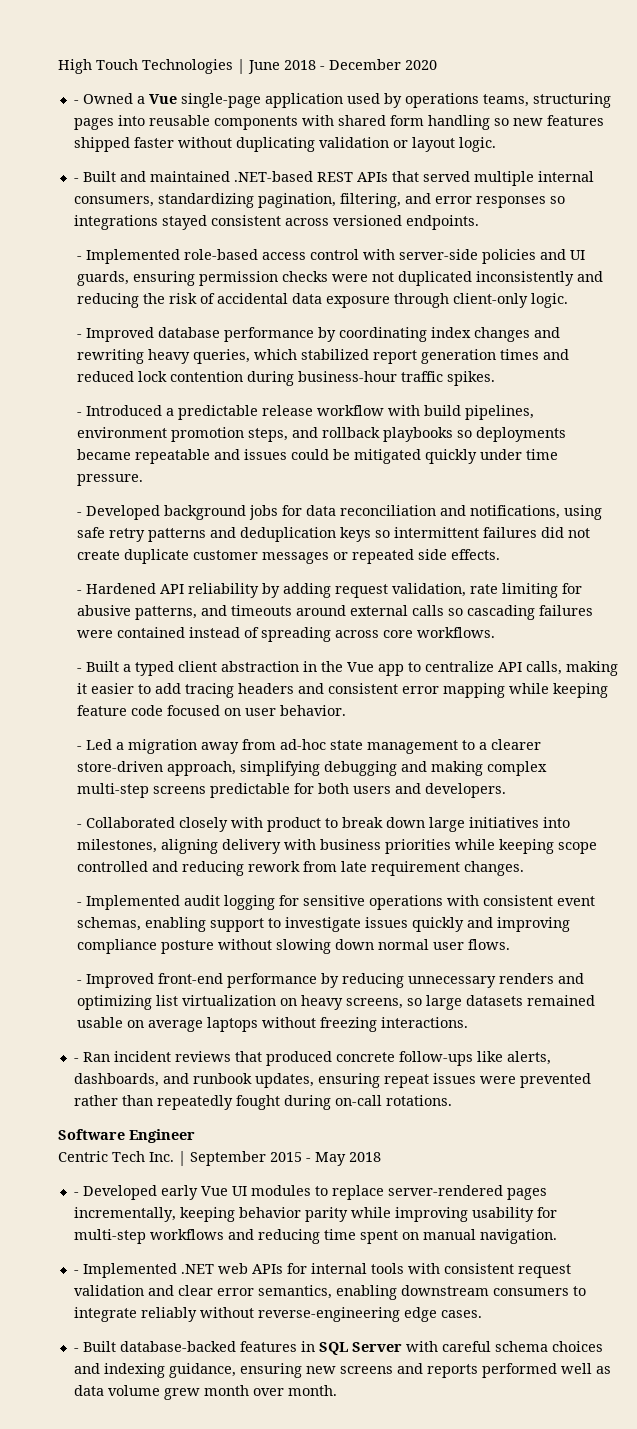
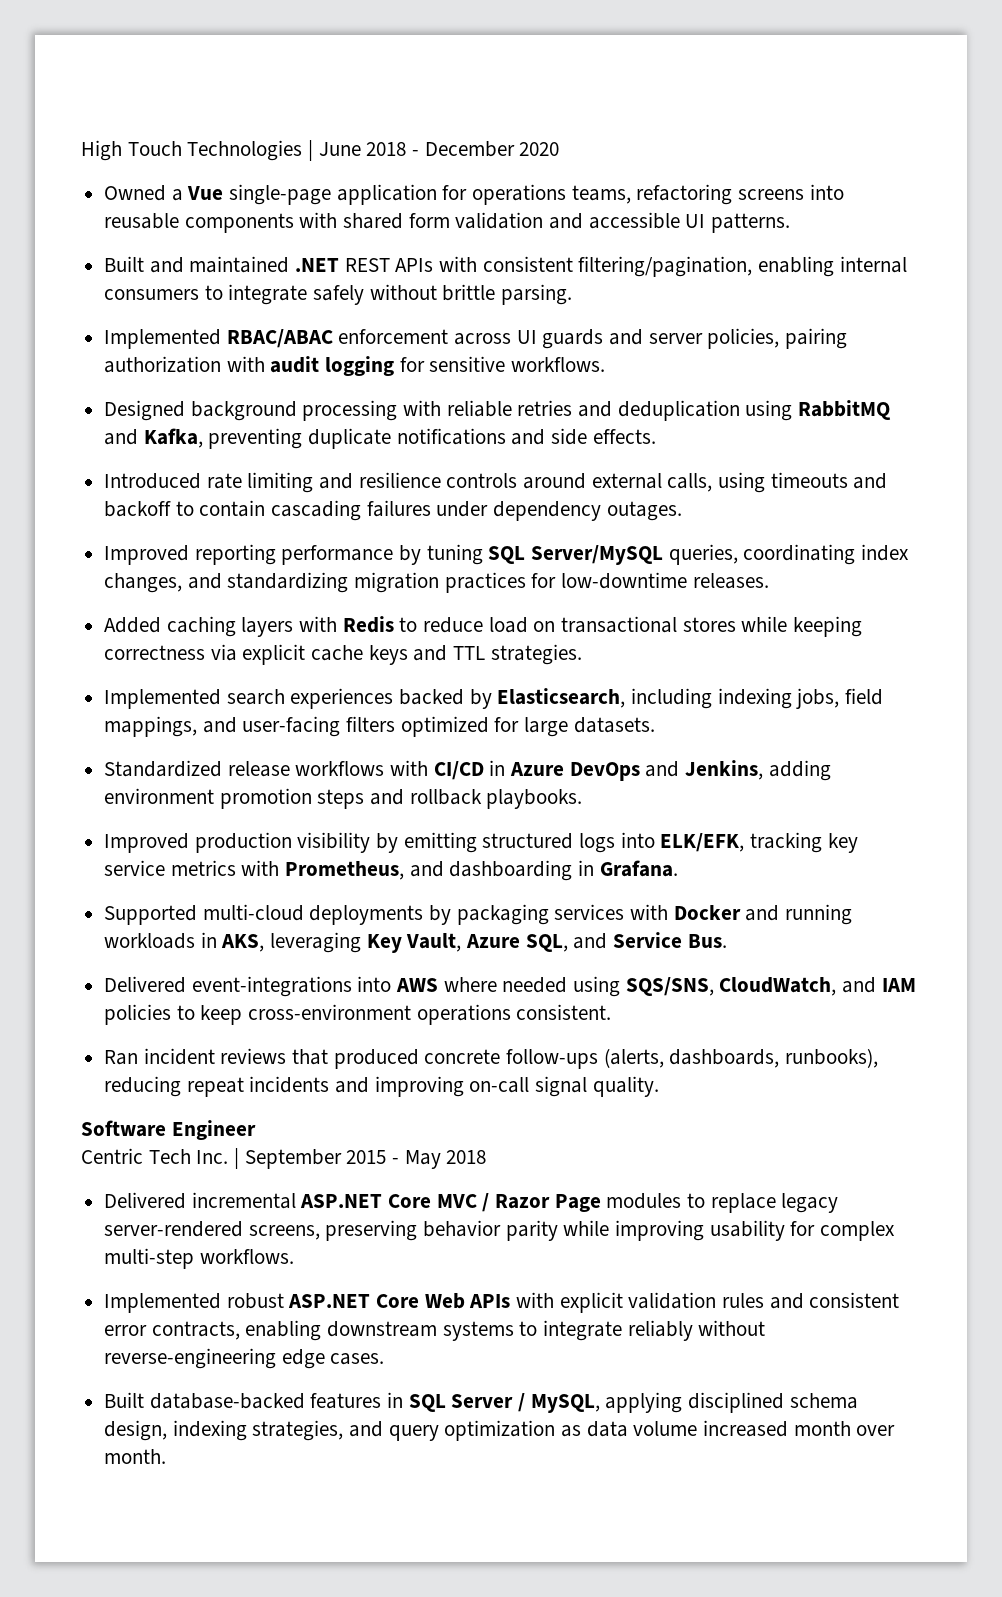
- - Owned a Vue single-page application used by operations teams, structuring pages into reusable components with shared form handling so new features shipped faster without duplicating validation or layout logic.
- - Built and maintained .NET-based REST APIs that served multiple internal consumers, standardizing pagination, filtering, and error responses so integrations stayed consistent across versioned endpoints.
- - Implemented role-based access control with server-side policies and UI guards, ensuring permission checks were not duplicated inconsistently and reducing the risk of accidental data exposure through client-only logic.
- - Improved database performance by coordinating index changes and rewriting heavy queries, which stabilized report generation times and reduced lock contention during business-hour traffic spikes.
- - Introduced a predictable release workflow with build pipelines, environment promotion steps, and rollback playbooks so deployments became repeatable and issues could be mitigated quickly under time pressure.
- - Developed background jobs for data reconciliation and notifications, using safe retry patterns and deduplication keys so intermittent failures did not create duplicate customer messages or repeated side effects.
- - Hardened API reliability by adding request validation, rate limiting for abusive patterns, and timeouts around external calls so cascading failures were contained instead of spreading across core workflows.
- - Built a typed client abstraction in the Vue app to centralize API calls, making it easier to add tracing headers and consistent error mapping while keeping feature code focused on user behavior.
- - Led a migration away from ad-hoc state management to a clearer store-driven approach, simplifying debugging and making complex multi-step screens predictable for both users and developers.
- - Collaborated closely with product to break down large initiatives into milestones, aligning delivery with business priorities while keeping scope controlled and reducing rework from late requirement changes.
- - Implemented audit logging for sensitive operations with consistent event schemas, enabling support to investigate issues quickly and improving compliance posture without slowing down normal user flows.
- - Improved front-end performance by reducing unnecessary renders and optimizing list virtualization on heavy screens, so large datasets remained usable on average laptops without freezing interactions.
- - Ran incident reviews that produced concrete follow-ups like alerts, dashboards, and runbook updates, ensuring repeat issues were prevented rather than repeatedly fought during on-call rotations.
+ Owned a Vue single-page application for operations teams, refactoring screens into reusable components with shared form validation and accessible UI patterns.
+ Built and maintained .NET REST APIs with consistent filtering/pagination, enabling internal consumers to integrate safely without brittle parsing.
+ Implemented RBAC/ABAC enforcement across UI guards and server policies, pairing authorization with audit logging for sensitive workflows.
+ Designed background processing with reliable retries and deduplication using RabbitMQ and Kafka, preventing duplicate notifications and side effects.
+ Introduced rate limiting and resilience controls around external calls, using timeouts and backoff to contain cascading failures under dependency outages.
+ Improved reporting performance by tuning SQL Server/MySQL queries, coordinating index changes, and standardizing migration practices for low-downtime releases.
+ Added caching layers with Redis to reduce load on transactional stores while keeping correctness via explicit cache keys and TTL strategies.
+ Implemented search experiences backed by Elasticsearch, including indexing jobs, field mappings, and user-facing filters optimized for large datasets.
+ Standardized release workflows with CI/CD in Azure DevOps and Jenkins, adding environment promotion steps and rollback playbooks.
+ Improved production visibility by emitting structured logs into ELK/EFK, tracking key service metrics with Prometheus, and dashboarding in Grafana.
+ Supported multi-cloud deployments by packaging services with Docker and running workloads in AKS, leveraging Key Vault, Azure SQL, and Service Bus.
+ Delivered event-integrations into AWS where needed using SQS/SNS, CloudWatch, and IAM policies to keep cross-environment operations consistent.
+ Ran incident reviews that produced concrete follow-ups (alerts, dashboards, runbooks), reducing repeat incidents and improving on-call signal quality.
- - Developed early Vue UI modules to replace server-rendered pages incrementally, keeping behavior parity while improving usability for multi-step workflows and reducing time spent on manual navigation.
- - Implemented .NET web APIs for internal tools with consistent request validation and clear error semantics, enabling downstream consumers to integrate reliably without reverse-engineering edge cases.
+ Delivered incremental ASP.NET Core MVC / Razor Page modules to replace legacy server-rendered screens, preserving behavior parity while improving usability for complex multi-step workflows.
+ Implemented robust ASP.NET Core Web APIs with explicit validation rules and consistent error contracts, enabling downstream systems to integrate reliably without reverse-engineering edge cases.
- - Built database-backed features in SQL Server with careful schema choices and indexing guidance, ensuring new screens and reports performed well as data volume grew month over month.
+ Built database-backed features in SQL Server / MySQL, applying disciplined schema design, indexing strategies, and query optimization as data volume increased month over month.

